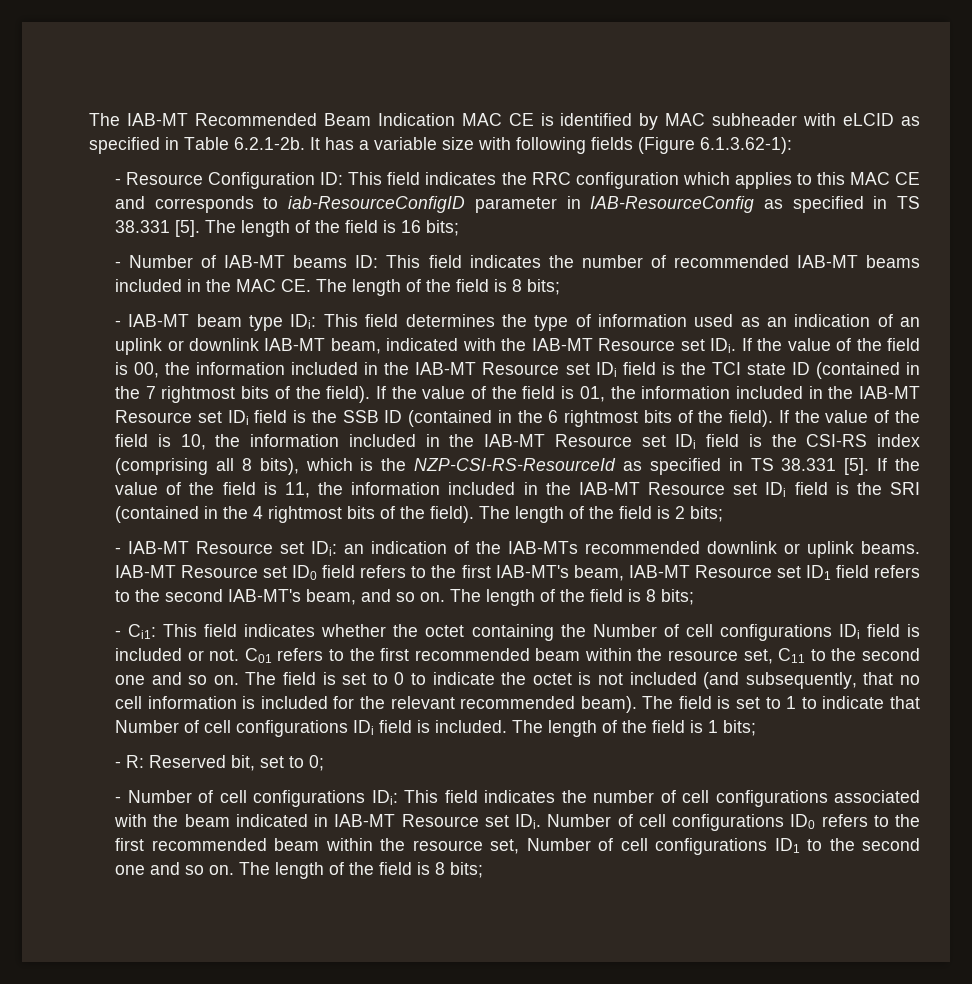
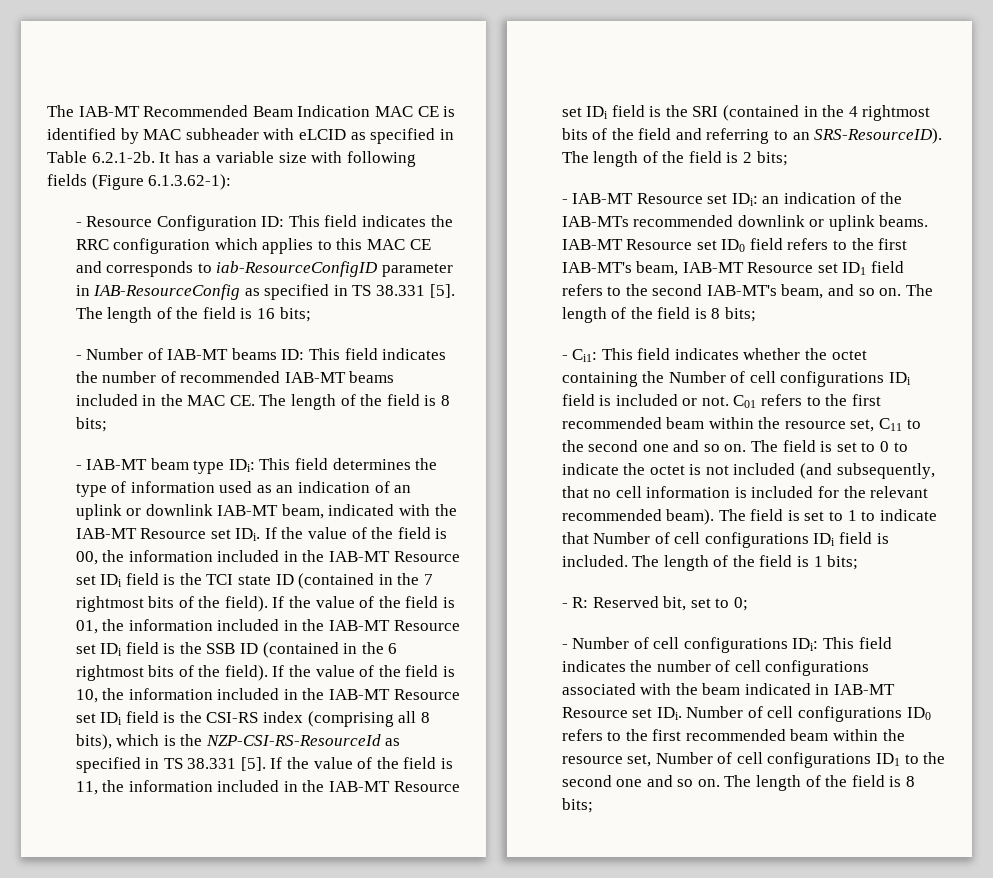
- If the value of the field is 11, the information included in the IAB-MT Resource set IDi field is the SRI (contained in the 4 rightmost bits of the field).
+ If the value of the field is 11, the information included in the IAB-MT Resource set IDi field is the SRI (contained in the 4 rightmost bits of the field and referring to an SRS-ResourceID).

